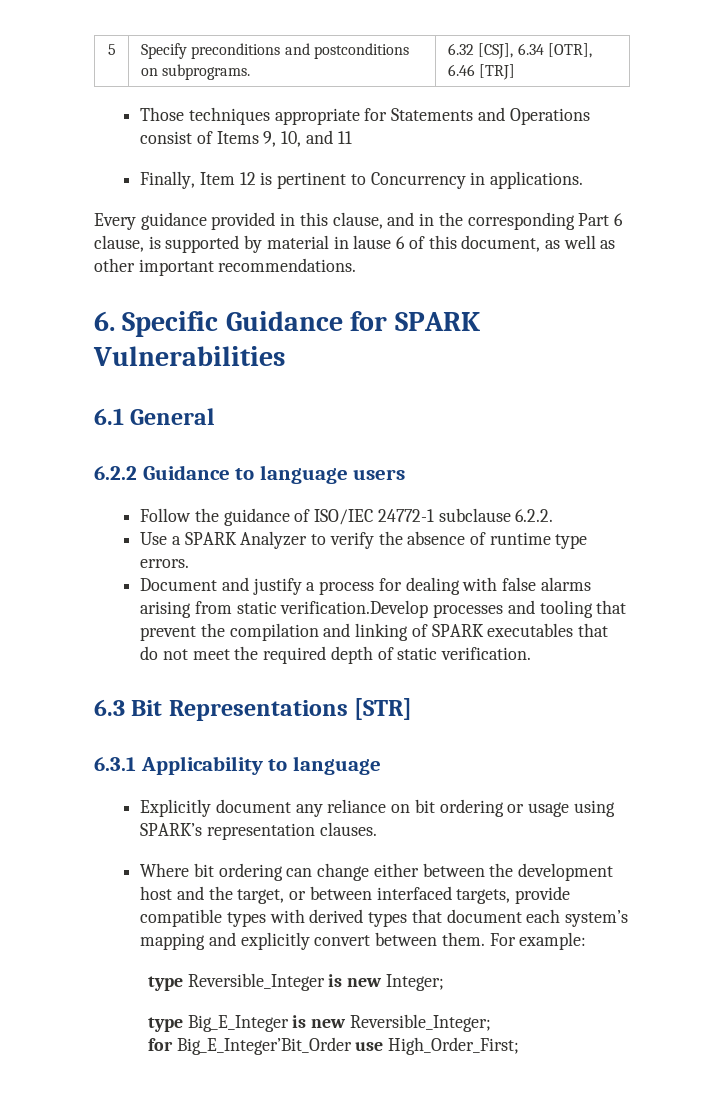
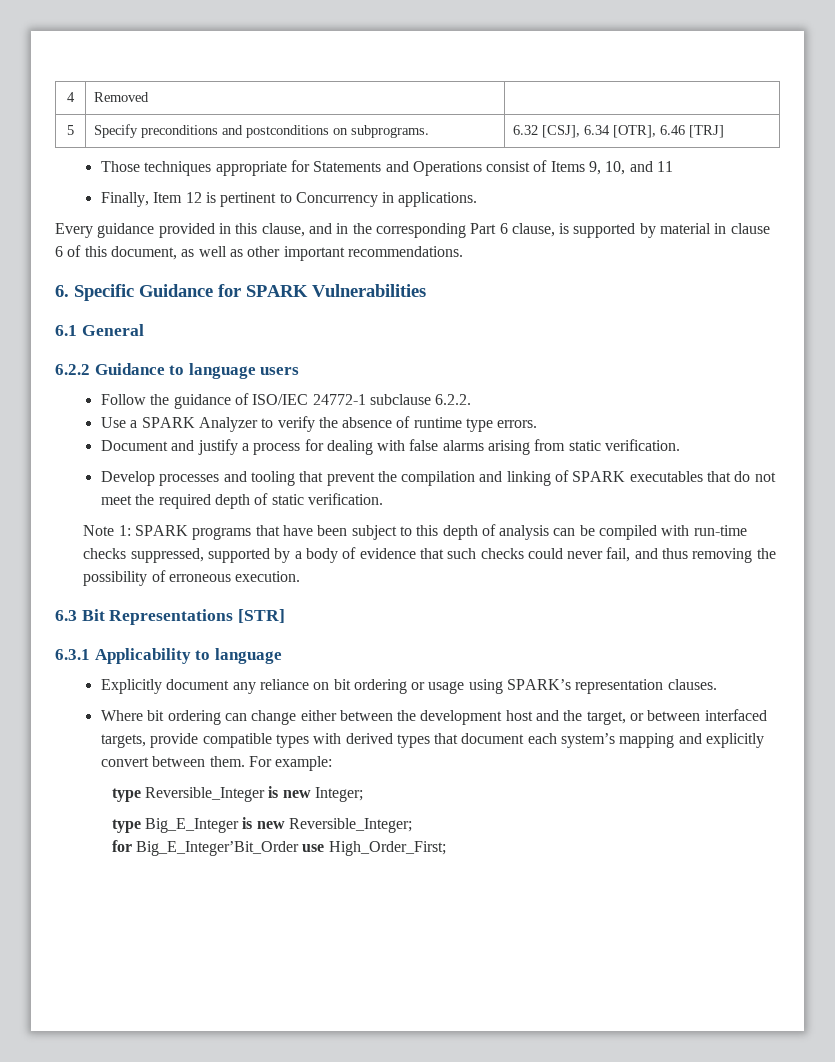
+ 4 | Removed |
- Every guidance provided in this clause, and in the corresponding Part 6 clause, is supported by material in lause 6 of this document, as well as other important recommendations.
+ Every guidance provided in this clause, and in the corresponding Part 6 clause, is supported by material in clause 6 of this document, as well as other important recommendations.
- Document and justify a process for dealing with false alarms arising from static verification.Develop processes and tooling that prevent the compilation and linking of SPARK executables that do not meet the required depth of static verification.
+ Document and justify a process for dealing with false alarms arising from static verification.
+ Develop processes and tooling that prevent the compilation and linking of SPARK executables that do not meet the required depth of static verification.
+ Note 1: SPARK programs that have been subject to this depth of analysis can be compiled with run-time checks suppressed, supported by a body of evidence that such checks could never fail, and thus removing the possibility of erroneous execution.

